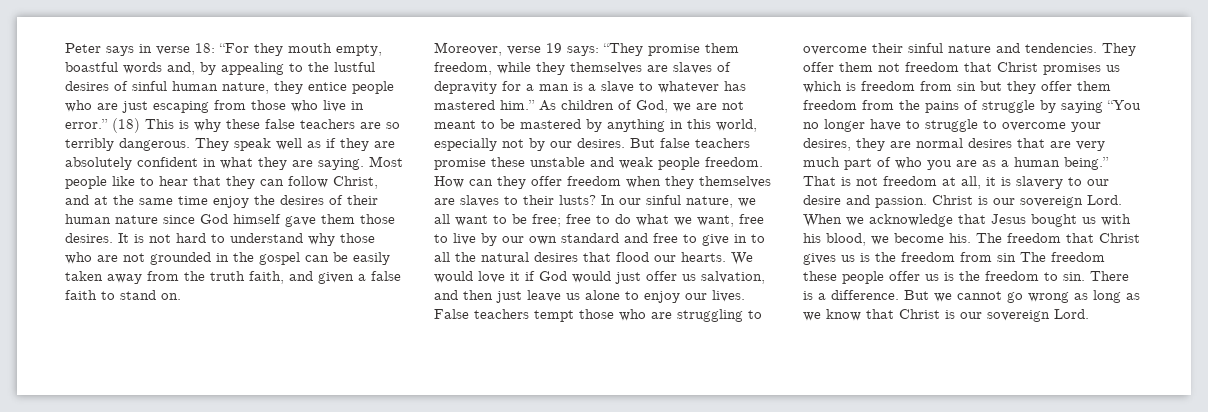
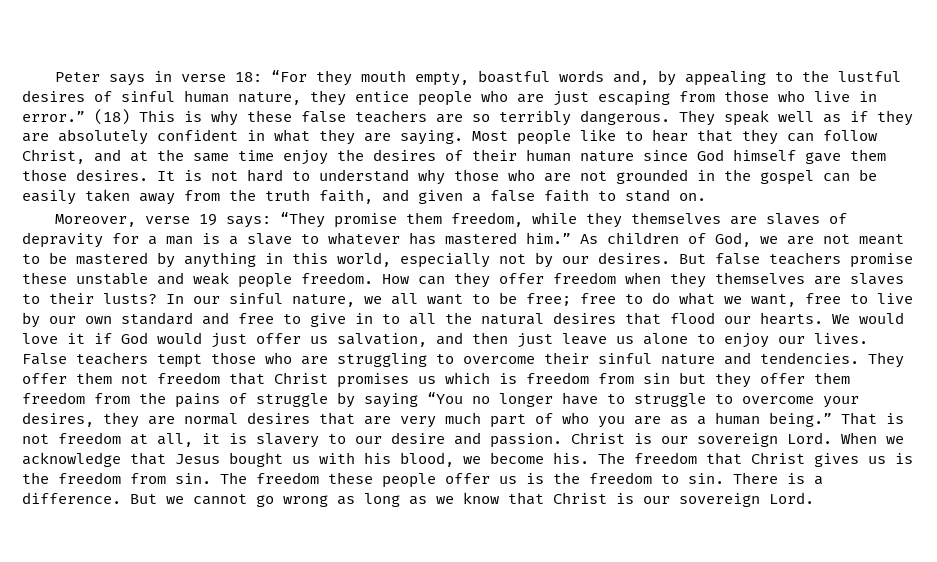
- The freedom that Christ gives us is the freedom from sin The freedom these people offer us is the freedom to sin.
+ The freedom that Christ gives us is the freedom from sin. The freedom these people offer us is the freedom to sin.

